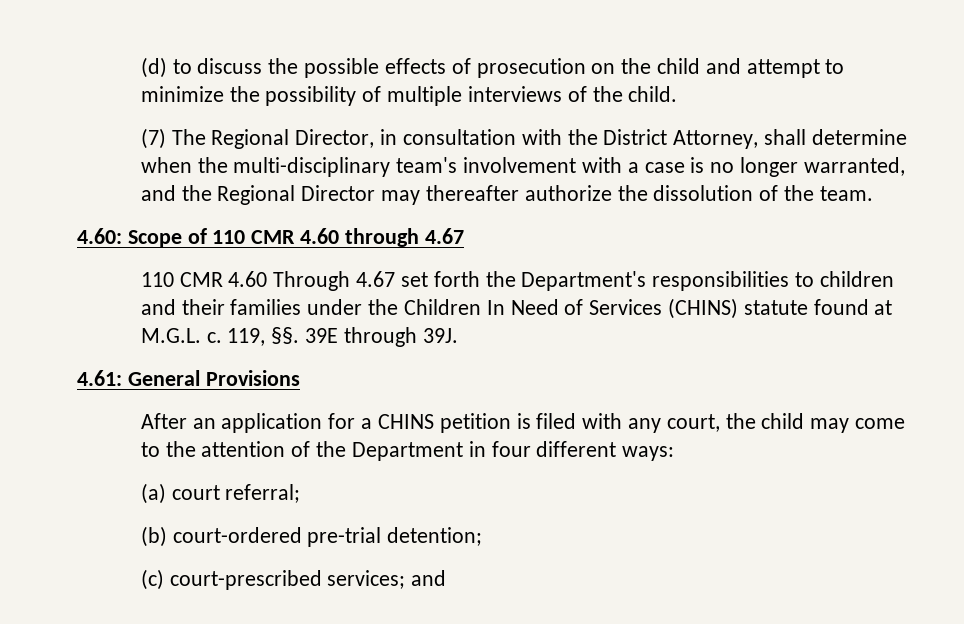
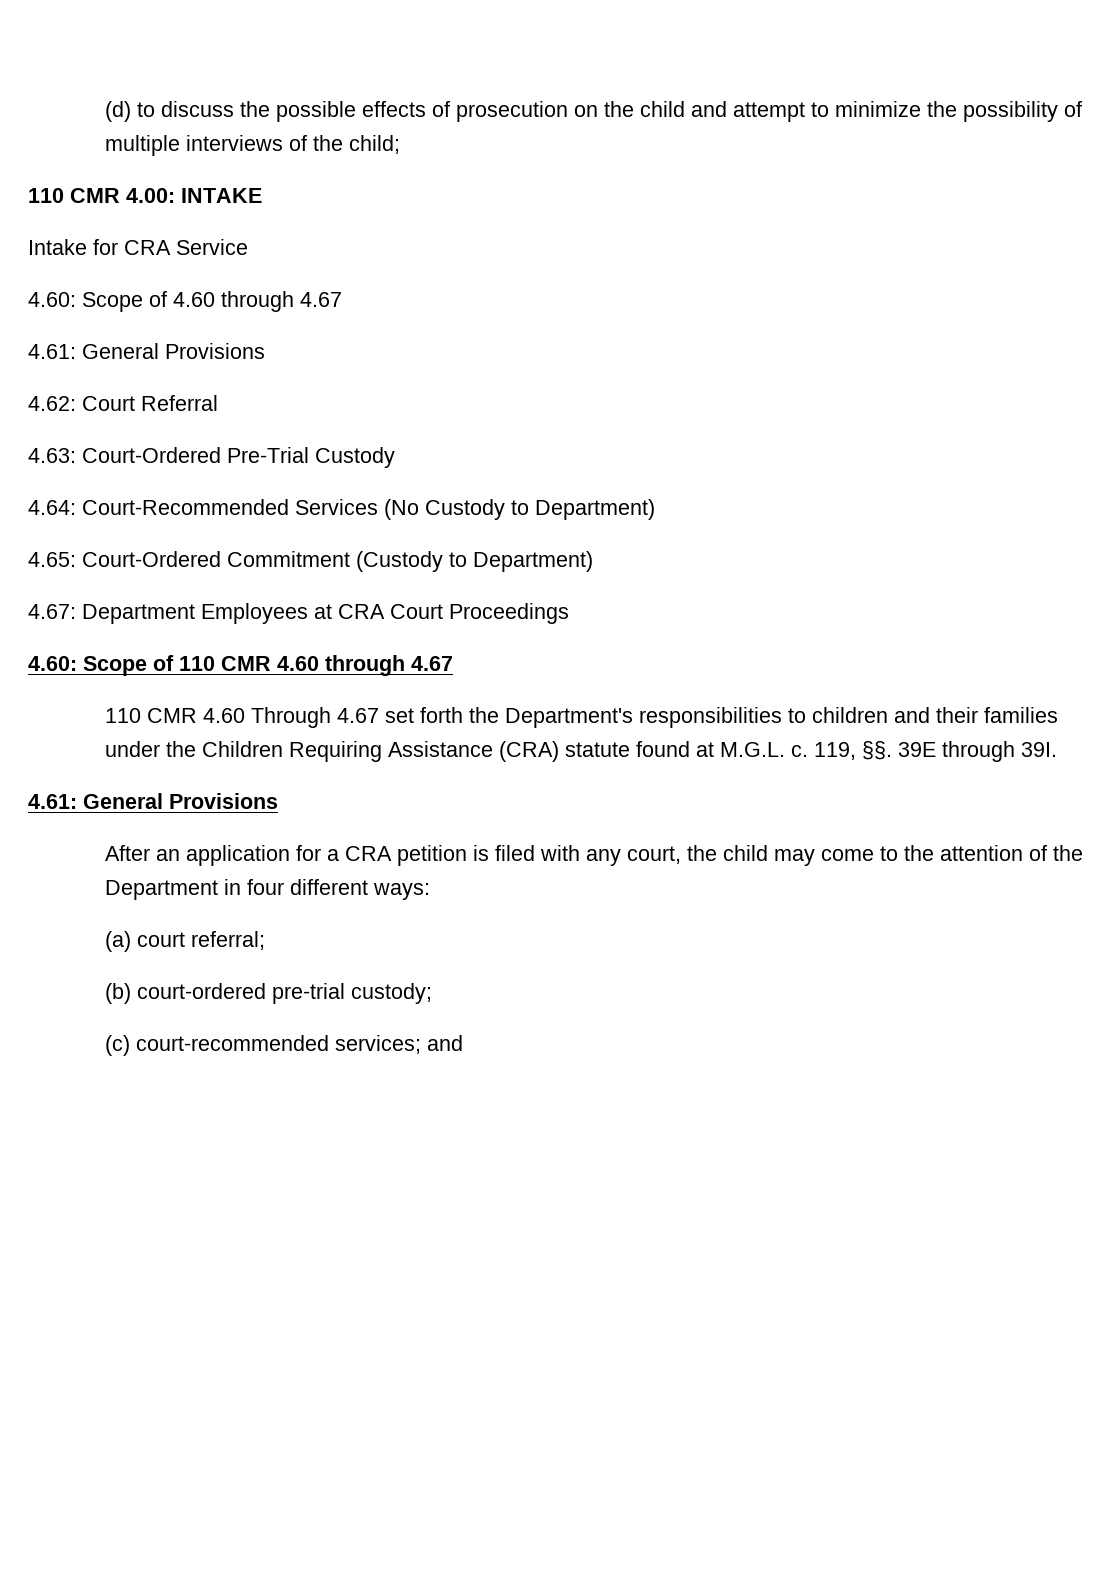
- (d) to discuss the possible effects of prosecution on the child and attempt to minimize the possibility of multiple interviews of the child.
- (7) The Regional Director, in consultation with the District Attorney, shall determine when the multi-disciplinary team's involvement with a case is no longer warranted, and the Regional Director may thereafter authorize the dissolution of the team.
+ (d) to discuss the possible effects of prosecution on the child and attempt to minimize the possibility of multiple interviews of the child;
+ 110 CMR 4.00: INTAKE
+ Intake for CRA Service
+ 4.60: Scope of 4.60 through 4.67
+ 4.61: General Provisions
+ 4.62: Court Referral
+ 4.63: Court-Ordered Pre-Trial Custody
+ 4.64: Court-Recommended Services (No Custody to Department)
+ 4.65: Court-Ordered Commitment (Custody to Department)
+ 4.67: Department Employees at CRA Court Proceedings
- 110 CMR 4.60 Through 4.67 set forth the Department's responsibilities to children and their families under the Children In Need of Services (CHINS) statute found at M.G.L. c.
+ 110 CMR 4.60 Through 4.67 set forth the Department's responsibilities to children and their families under the Children Requiring Assistance (CRA) statute found at M.G.L. c.
- 39E through 39J.
+ 39E through 39I.
- After an application for a CHINS petition is filed with any court, the child may come to the attention of the Department in four different ways:
+ After an application for a CRA petition is filed with any court, the child may come to the attention of the Department in four different ways:
- (b) court-ordered pre-trial detention;
+ (b) court-ordered pre-trial custody;
- (c) court-prescribed services; and
+ (c) court-recommended services; and

